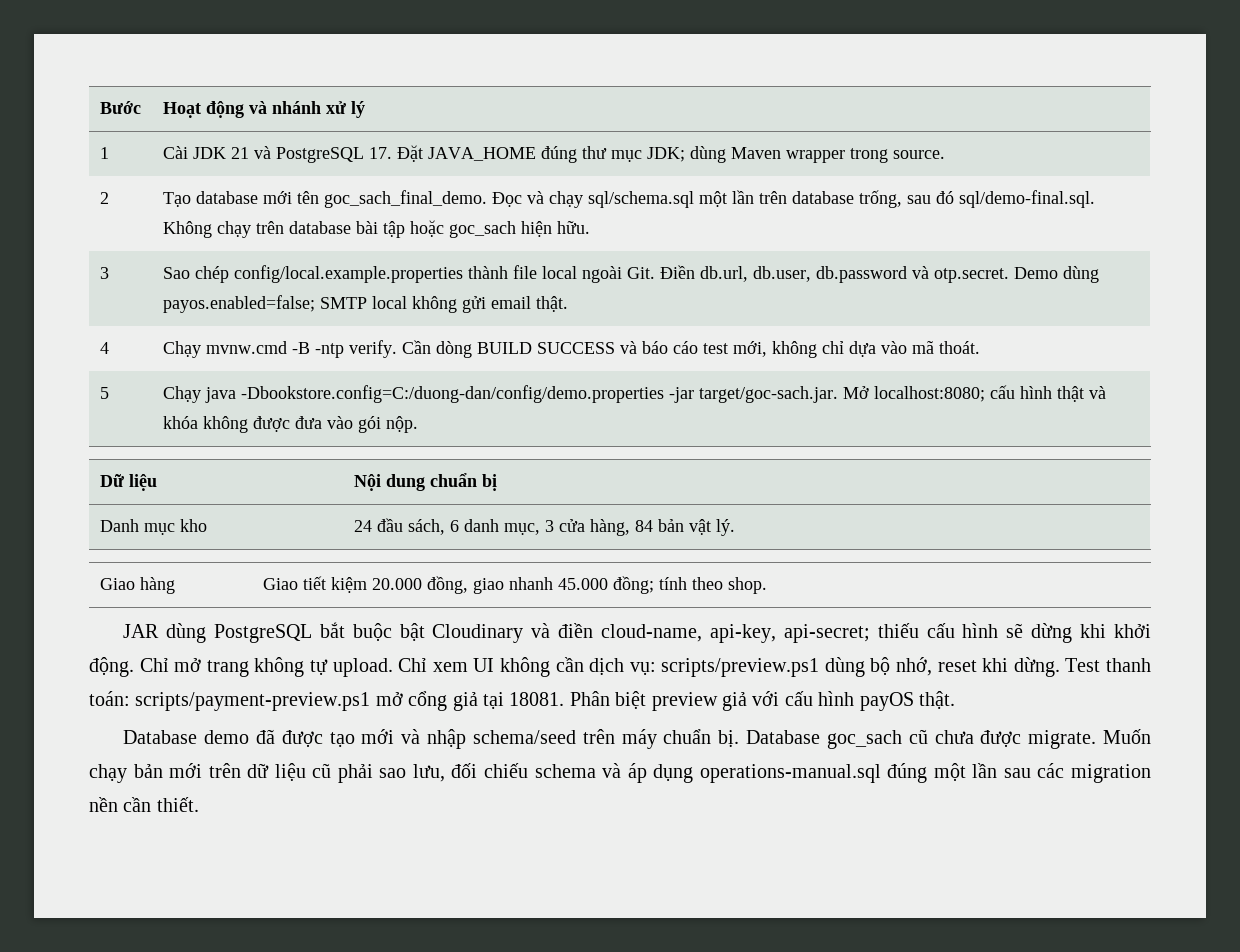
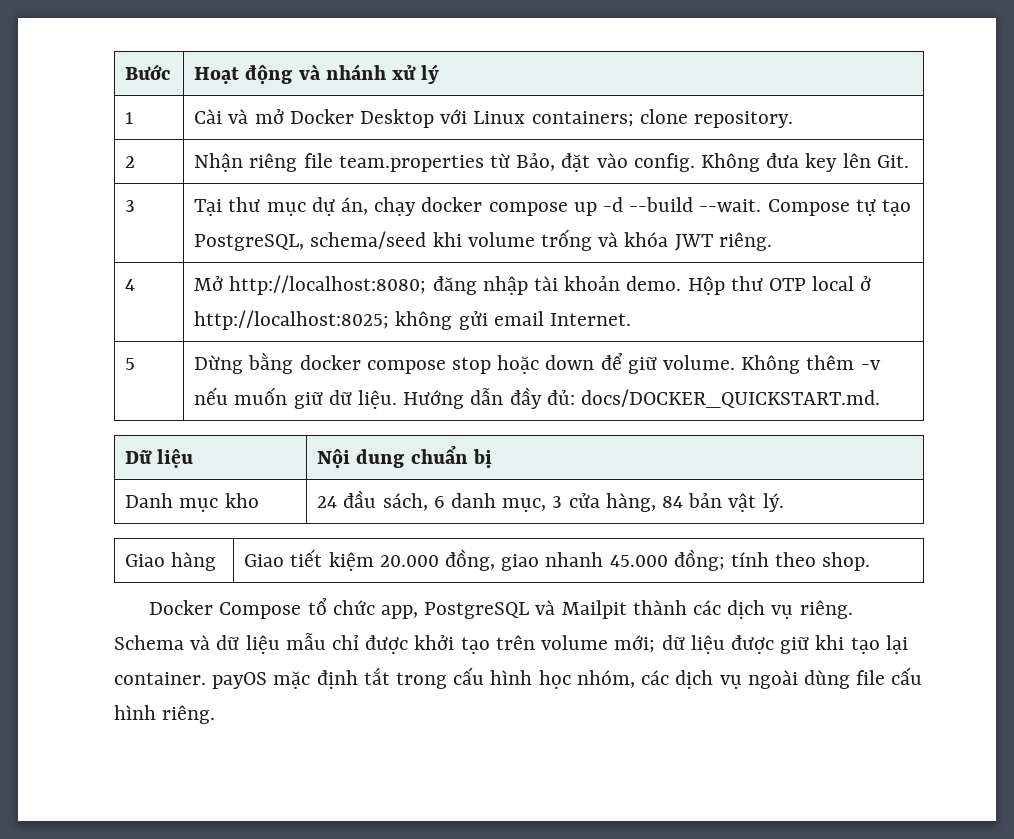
- 1 | Cài JDK 21 và PostgreSQL 17. Đặt JAVA_HOME đúng thư mục JDK; dùng Maven wrapper trong source.
- 2 | Tạo database mới tên goc_sach_final_demo. Đọc và chạy sql/schema.sql một lần trên database trống, sau đó sql/demo-final.sql. Không chạy trên database bài tập hoặc goc_sach hiện hữu.
- 3 | Sao chép config/local.example.properties thành file local ngoài Git. Điền db.url, db.user, db.password và otp.secret. Demo dùng payos.enabled=false; SMTP local không gửi email thật.
- 4 | Chạy mvnw.cmd -B -ntp verify. Cần dòng BUILD SUCCESS và báo cáo test mới, không chỉ dựa vào mã thoát.
- 5 | Chạy java -Dbookstore.config=C:/duong-dan/config/demo.properties -jar target/goc-sach.jar. Mở localhost:8080; cấu hình thật và khóa không được đưa vào gói nộp.
+ 1 | Cài và mở Docker Desktop với Linux containers; clone repository.
+ 2 | Nhận riêng file team.properties từ Bảo, đặt vào config. Không đưa key lên Git.
+ 3 | Tại thư mục dự án, chạy docker compose up -d --build --wait. Compose tự tạo PostgreSQL, schema/seed khi volume trống và khóa JWT riêng.
+ 4 | Mở http://localhost:8080; đăng nhập tài khoản demo. Hộp thư OTP local ở http://localhost:8025; không gửi email Internet.
+ 5 | Dừng bằng docker compose stop hoặc down để giữ volume. Không thêm -v nếu muốn giữ dữ liệu. Hướng dẫn đầy đủ: docs/DOCKER_QUICKSTART.md.
- JAR dùng PostgreSQL bắt buộc bật Cloudinary và điền cloud-name, api-key, api-secret; thiếu cấu hình sẽ dừng khi khởi động. Chỉ mở trang không tự upload. Chỉ xem UI không cần dịch vụ: scripts/preview.ps1 dùng bộ nhớ, reset khi dừng. Test thanh toán: scripts/payment-preview.ps1 mở cổng giả tại 18081. Phân biệt preview giả với cấu hình payOS thật.
- Database demo đã được tạo mới và nhập schema/seed trên máy chuẩn bị. Database goc_sach cũ chưa được migrate. Muốn chạy bản mới trên dữ liệu cũ phải sao lưu, đối chiếu schema và áp dụng operations-manual.sql đúng một lần sau các migration nền cần thiết.
+ Docker Compose tổ chức app, PostgreSQL và Mailpit thành các dịch vụ riêng. Schema và dữ liệu mẫu chỉ được khởi tạo trên volume mới; dữ liệu được giữ khi tạo lại container. payOS mặc định tắt trong cấu hình học nhóm, các dịch vụ ngoài dùng file cấu hình riêng.

